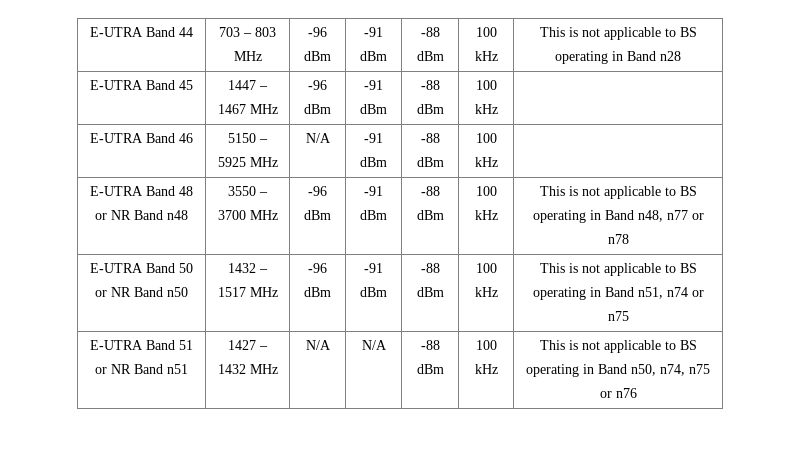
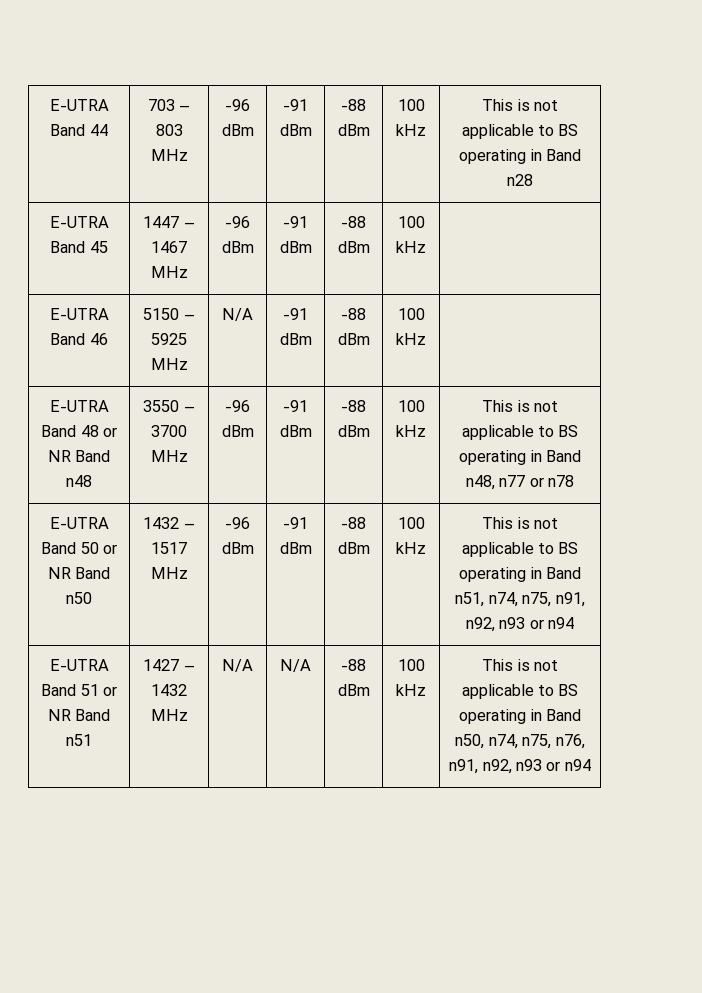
- E-UTRA Band 50 or NR Band n50 | 1432 – 1517 MHz | -96 dBm | -91 dBm | -88 dBm | 100 kHz | This is not applicable to BS operating in Band n51, n74 or n75
+ E-UTRA Band 50 or NR Band n50 | 1432 – 1517 MHz | -96 dBm | -91 dBm | -88 dBm | 100 kHz | This is not applicable to BS operating in Band n51, n74, n75, n91, n92, n93 or n94
- E-UTRA Band 51 or NR Band n51 | 1427 – 1432 MHz | N/A | N/A | -88 dBm | 100 kHz | This is not applicable to BS operating in Band n50, n74, n75 or n76
+ E-UTRA Band 51 or NR Band n51 | 1427 – 1432 MHz | N/A | N/A | -88 dBm | 100 kHz | This is not applicable to BS operating in Band n50, n74, n75, n76, n91, n92, n93 or n94

